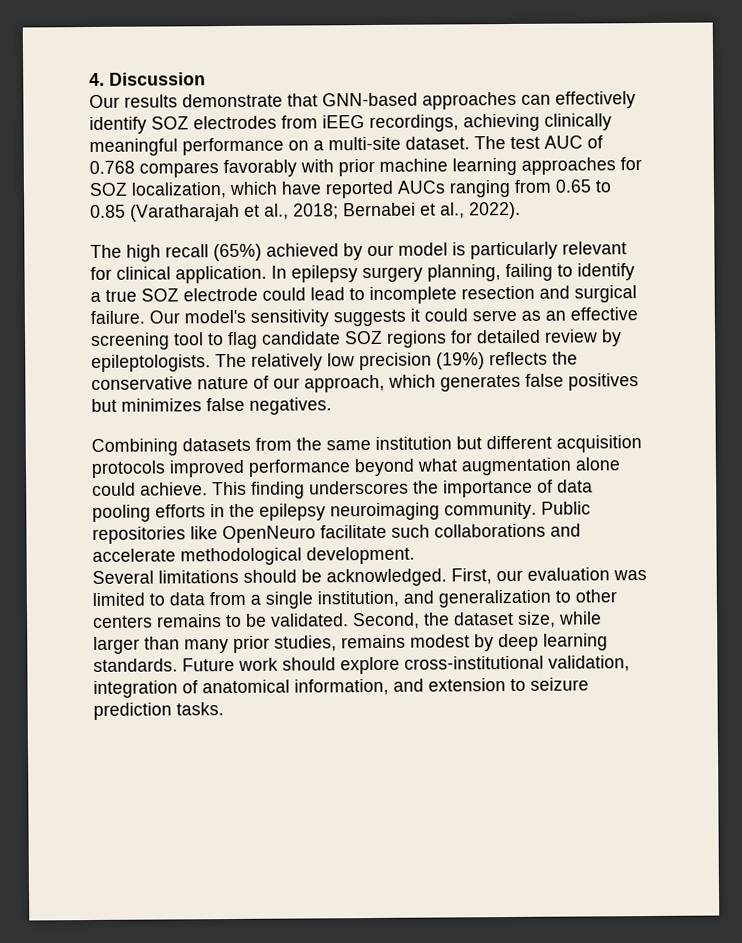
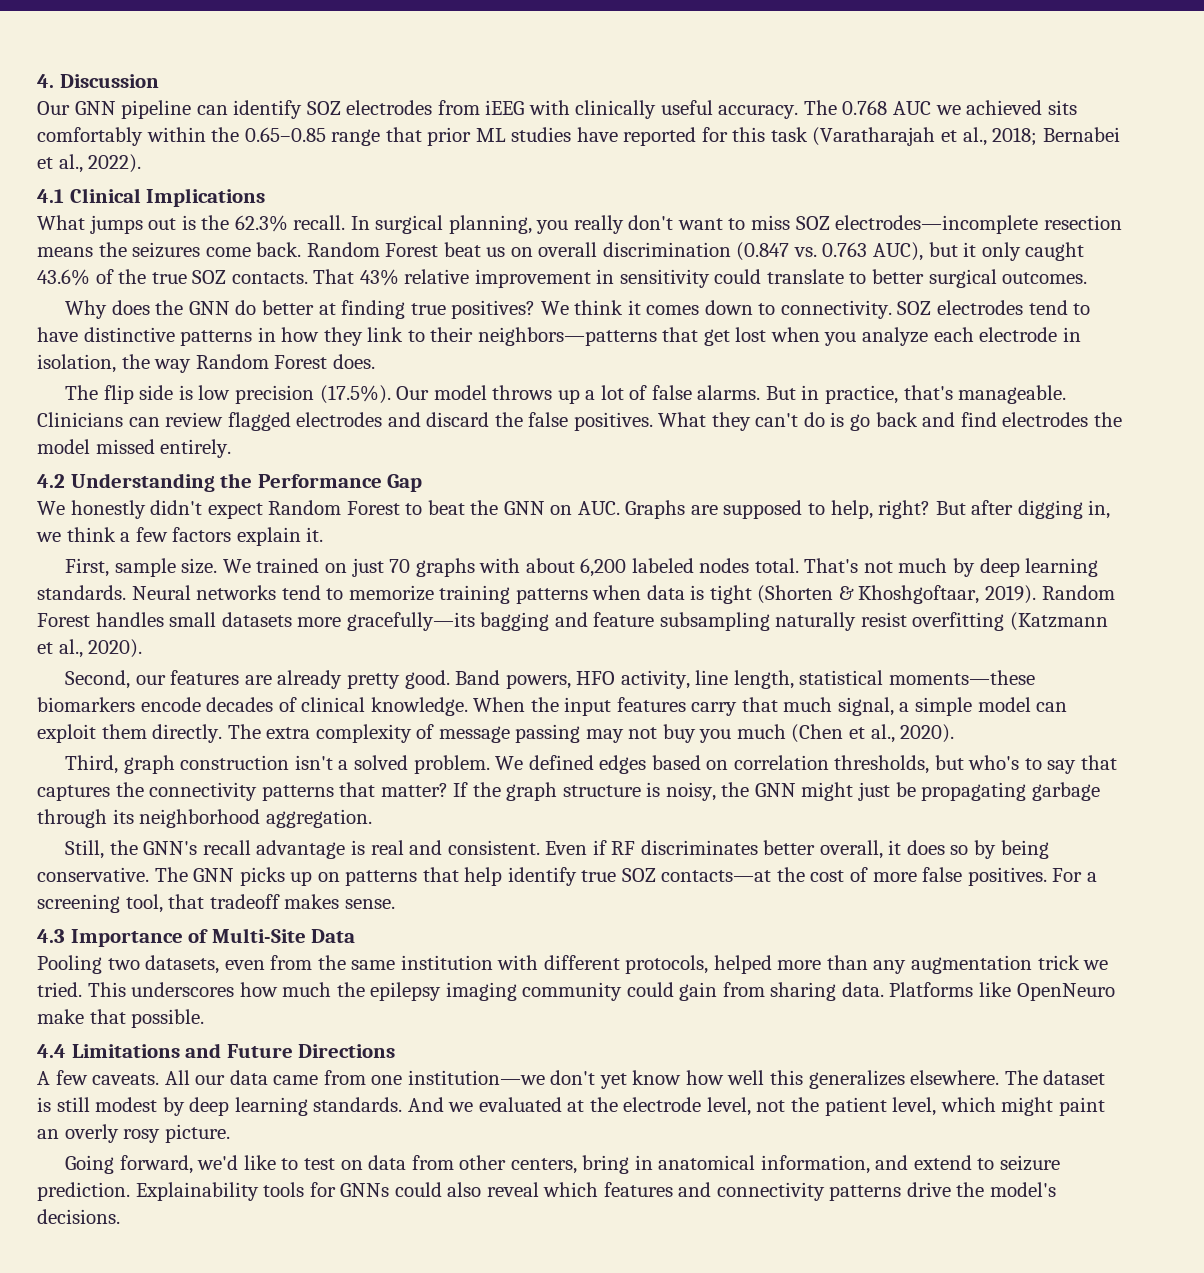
- Our results demonstrate that GNN-based approaches can effectively identify SOZ electrodes from iEEG recordings, achieving clinically meaningful performance on a multi-site dataset. The test AUC of 0.768 compares favorably with prior machine learning approaches for SOZ localization, which have reported AUCs ranging from 0.65 to 0.85 (Varatharajah et al., 2018; Bernabei et al., 2022).
+ Our GNN pipeline can identify SOZ electrodes from iEEG with clinically useful accuracy. The 0.768 AUC we achieved sits comfortably within the 0.65–0.85 range that prior ML studies have reported for this task (Varatharajah et al., 2018; Bernabei et al., 2022).
- The high recall (65%) achieved by our model is particularly relevant for clinical application. In epilepsy surgery planning, failing to identify a true SOZ electrode could lead to incomplete resection and surgical failure. Our model's sensitivity suggests it could serve as an effective screening tool to flag candidate SOZ regions for detailed review by epileptologists. The relatively low precision (19%) reflects the conservative nature of our approach, which generates false positives but minimizes false negatives.
- Combining datasets from the same institution but different acquisition protocols improved performance beyond what augmentation alone could achieve. This finding underscores the importance of data pooling efforts in the epilepsy neuroimaging community. Public repositories like OpenNeuro facilitate such collaborations and accelerate methodological development.
- Several limitations should be acknowledged. First, our evaluation was limited to data from a single institution, and generalization to other centers remains to be validated. Second, the dataset size, while larger than many prior studies, remains modest by deep learning standards.
+ 4.1 Clinical Implications
+ What jumps out is the 62.3% recall. In surgical planning, you really don't want to miss SOZ electrodes—incomplete resection means the seizures come back. Random Forest beat us on overall discrimination (0.847 vs. 0.763 AUC), but it only caught 43.6% of the true SOZ contacts. That 43% relative improvement in sensitivity could translate to better surgical outcomes.
+ Why does the GNN do better at finding true positives? We think it comes down to connectivity. SOZ electrodes tend to have distinctive patterns in how they link to their neighbors—patterns that get lost when you analyze each electrode in isolation, the way Random Forest does.
+ The flip side is low precision (17.5%). Our model throws up a lot of false alarms. But in practice, that's manageable. Clinicians can review flagged electrodes and discard the false positives. What they can't do is go back and find electrodes the model missed entirely.
+ 4.2 Understanding the Performance Gap
+ We honestly didn't expect Random Forest to beat the GNN on AUC. Graphs are supposed to help, right? But after digging in, we think a few factors explain it.
+ First, sample size. We trained on just 70 graphs with about 6,200 labeled nodes total. That's not much by deep learning standards. Neural networks tend to memorize training patterns when data is tight (Shorten & Khoshgoftaar, 2019). Random Forest handles small datasets more gracefully—its bagging and feature subsampling naturally resist overfitting (Katzmann et al., 2020).
+ Second, our features are already pretty good. Band powers, HFO activity, line length, statistical moments—these biomarkers encode decades of clinical knowledge. When the input features carry that much signal, a simple model can exploit them directly. The extra complexity of message passing may not buy you much (Chen et al., 2020).
+ Third, graph construction isn't a solved problem. We defined edges based on correlation thresholds, but who's to say that captures the connectivity patterns that matter? If the graph structure is noisy, the GNN might just be propagating garbage through its neighborhood aggregation.
+ Still, the GNN's recall advantage is real and consistent. Even if RF discriminates better overall, it does so by being conservative. The GNN picks up on patterns that help identify true SOZ contacts—at the cost of more false positives. For a screening tool, that tradeoff makes sense.
+ 4.3 Importance of Multi-Site Data
+ Pooling two datasets, even from the same institution with different protocols, helped more than any augmentation trick we tried. This underscores how much the epilepsy imaging community could gain from sharing data. Platforms like OpenNeuro make that possible.
+ 4.4 Limitations and Future Directions
+ A few caveats. All our data came from one institution—we don't yet know how well this generalizes elsewhere. The dataset is still modest by deep learning standards.
- Future work should explore cross-institutional validation, integration of anatomical information, and extension to seizure prediction tasks.
+ And we evaluated at the electrode level, not the patient level, which might paint an overly rosy picture.
+ Going forward, we'd like to test on data from other centers, bring in anatomical information, and extend to seizure prediction. Explainability tools for GNNs could also reveal which features and connectivity patterns drive the model's decisions.

